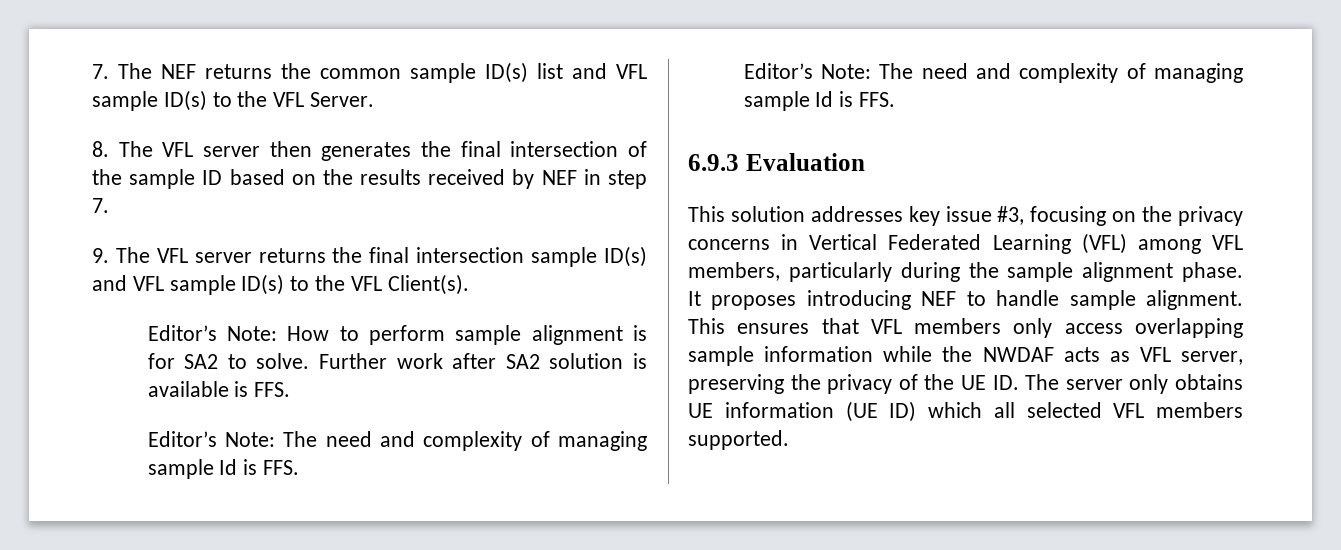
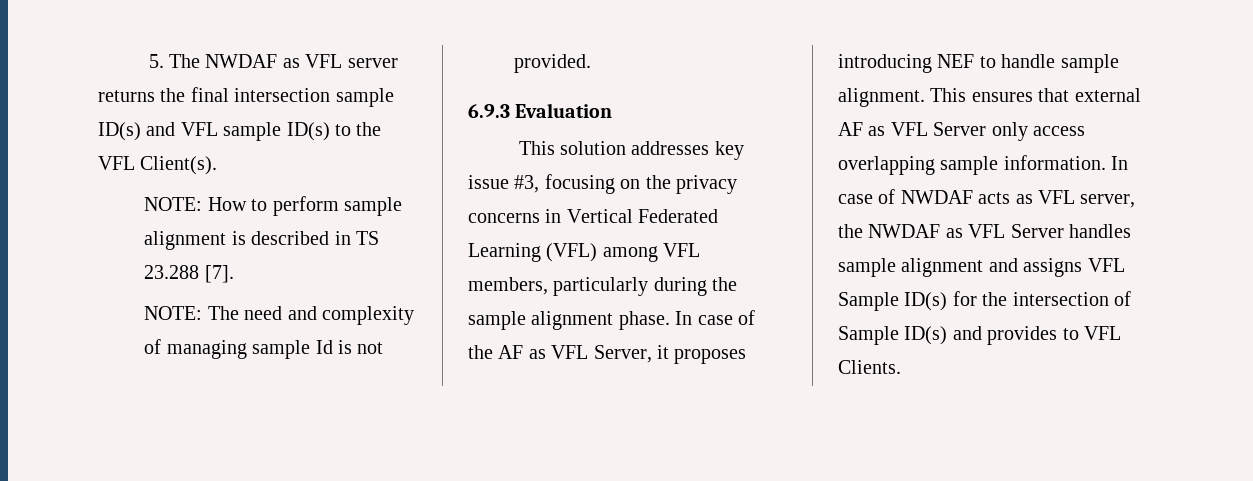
- 7. The NEF returns the common sample ID(s) list and VFL sample ID(s) to the VFL Server.
- 8. The VFL server then generates the final intersection of the sample ID based on the results received by NEF in step 7.
- 9. The VFL server returns the final intersection sample ID(s) and VFL sample ID(s) to the VFL Client(s).
+ 5. The NWDAF as VFL server returns the final intersection sample ID(s) and VFL sample ID(s) to the VFL Client(s).
- Editor’s Note: How to perform sample alignment is for SA2 to solve. Further work after SA2 solution is available is FFS.
- Editor’s Note: The need and complexity of managing sample Id is FFS.
- Editor’s Note: The need and complexity of managing sample Id is FFS.
+ NOTE: How to perform sample alignment is described in TS 23.288 [7].
+ NOTE: The need and complexity of managing sample Id is not provided.
- It proposes introducing NEF to handle sample alignment.
+ In case of the AF as VFL Server, it proposes introducing NEF to handle sample alignment.
- This ensures that VFL members only access overlapping sample information while the NWDAF acts as VFL server, preserving the privacy of the UE ID. The server only obtains UE information (UE ID) which all selected VFL members supported.
+ This ensures that external AF as VFL Server only access overlapping sample information. In case of NWDAF acts as VFL server, the NWDAF as VFL Server handles sample alignment and assigns VFL Sample ID(s) for the intersection of Sample ID(s) and provides to VFL Clients.

